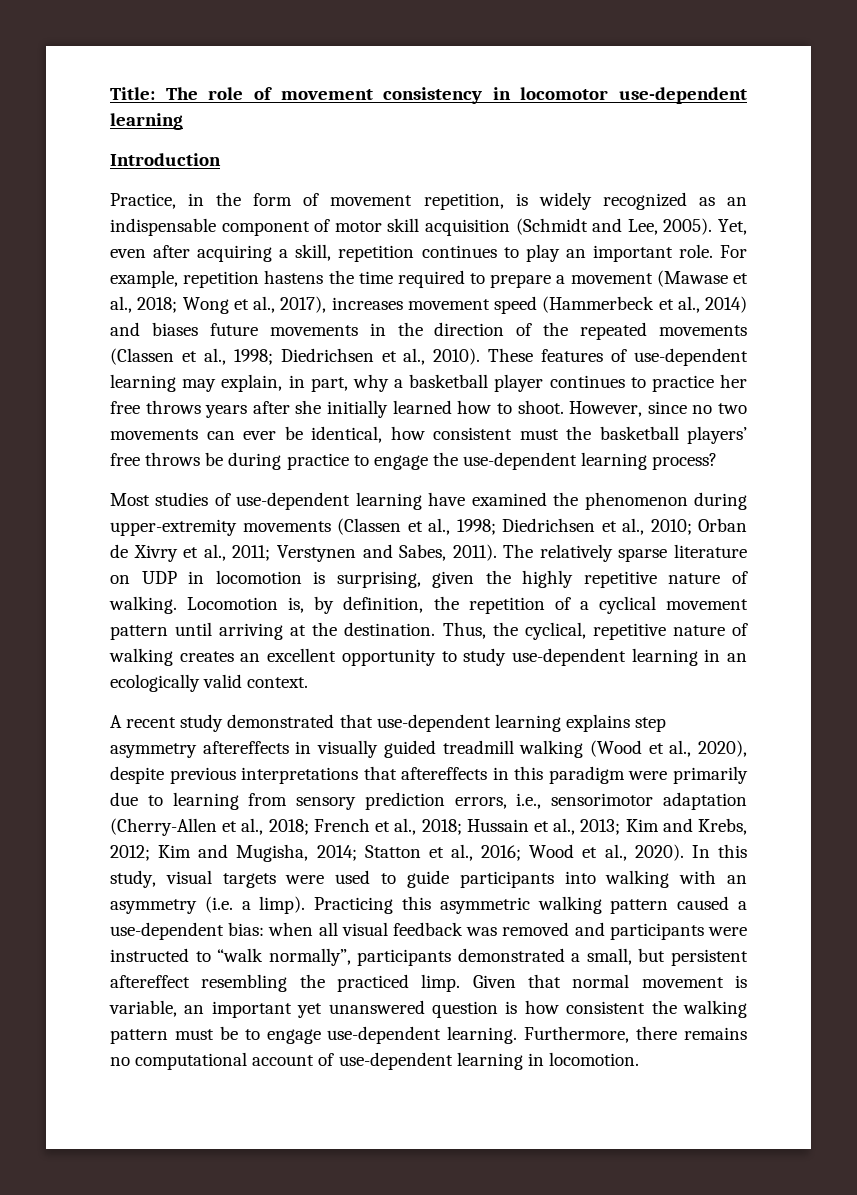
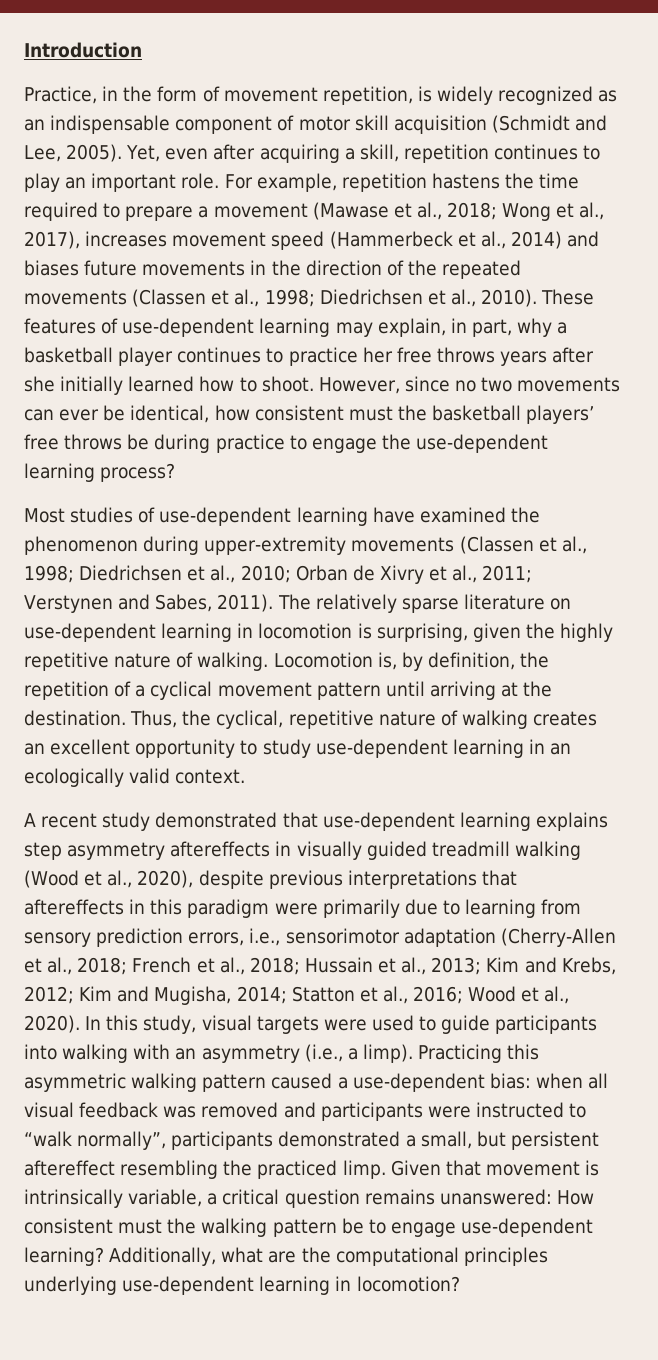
- Title: The role of movement consistency in locomotor use-dependent learning
- The relatively sparse literature on UDP in locomotion is surprising, given the highly repetitive nature of walking.
+ The relatively sparse literature on use-dependent learning in locomotion is surprising, given the highly repetitive nature of walking.
- In this study, visual targets were used to guide participants into walking with an asymmetry (i.e. a limp).
+ In this study, visual targets were used to guide participants into walking with an asymmetry (i.e., a limp).
- Given that normal movement is variable, an important yet unanswered question is how consistent the walking pattern must be to engage use-dependent learning. Furthermore, there remains no computational account of use-dependent learning in locomotion.
+ Given that movement is intrinsically variable, a critical question remains unanswered: How consistent must the walking pattern be to engage use-dependent learning? Additionally, what are the computational principles underlying use-dependent learning in locomotion?

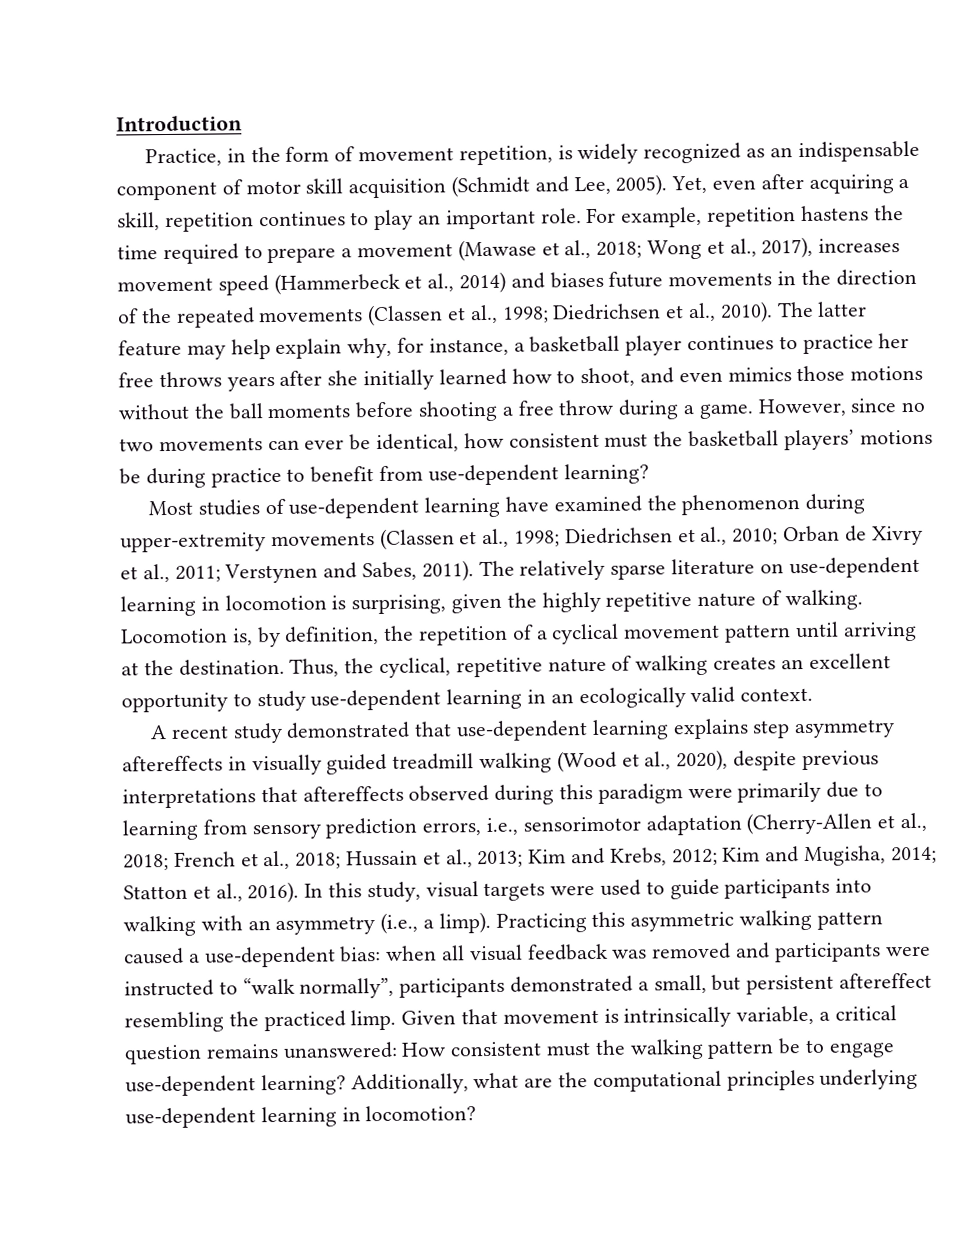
- These features of use-dependent learning may explain, in part, why a basketball player continues to practice her free throws years after she initially learned how to shoot.
+ The latter feature may help explain why, for instance, a basketball player continues to practice her free throws years after she initially learned how to shoot, and even mimics those motions without the ball moments before shooting a free throw during a game.
- However, since no two movements can ever be identical, how consistent must the basketball players’ free throws be during practice to engage the use-dependent learning process?
+ However, since no two movements can ever be identical, how consistent must the basketball players’ motions be during practice to benefit from use-dependent learning?
- A recent study demonstrated that use-dependent learning explains step asymmetry aftereffects in visually guided treadmill walking (Wood et al., 2020), despite previous interpretations that aftereffects in this paradigm were primarily due to learning from sensory prediction errors, i.e., sensorimotor adaptation (Cherry-Allen et al., 2018;
+ A recent study demonstrated that use-dependent learning explains step asymmetry aftereffects in visually guided treadmill walking (Wood et al., 2020), despite previous interpretations that aftereffects observed during this paradigm were primarily due to learning from sensory prediction errors, i.e., sensorimotor adaptation (Cherry-Allen et al., 2018;
- Statton et al., 2016; Wood et al., 2020).
+ Statton et al., 2016).

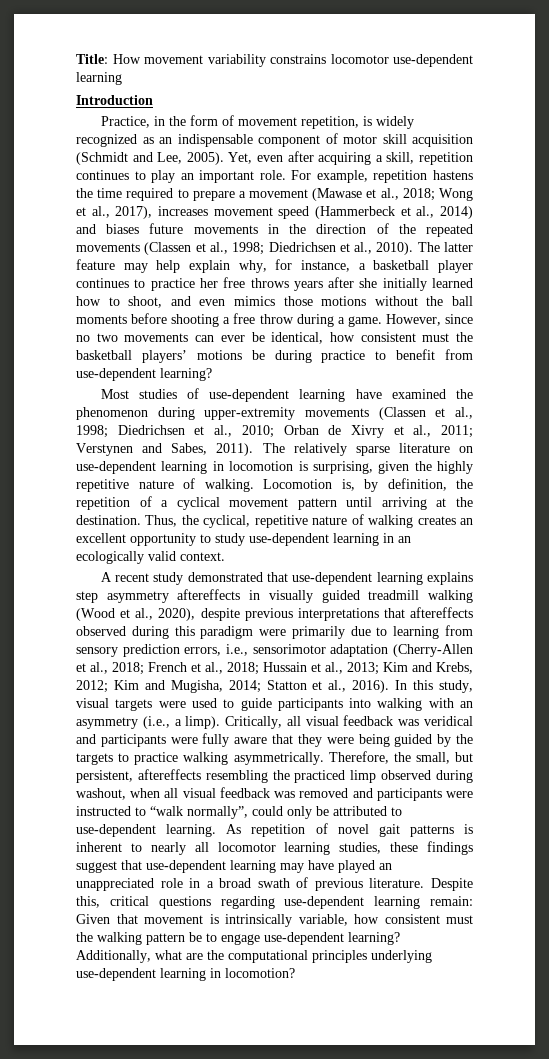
+ Title: How movement variability constrains locomotor use-dependent learning
- Practicing this asymmetric walking pattern caused a use-dependent bias: when all visual feedback was removed and participants were instructed to “walk normally”, participants demonstrated a small, but persistent aftereffect resembling the practiced limp. Given that movement is intrinsically variable, a critical question remains unanswered: How consistent must the walking pattern be to engage use-dependent learning?
+ Critically, all visual feedback was veridical and participants were fully aware that they were being guided by the targets to practice walking asymmetrically. Therefore, the small, but persistent, aftereffects resembling the practiced limp observed during washout, when all visual feedback was removed and participants were instructed to “walk normally”, could only be attributed to use-dependent learning. As repetition of novel gait patterns is inherent to nearly all locomotor learning studies, these findings suggest that use-dependent learning may have played an unappreciated role in a broad swath of previous literature. Despite this, critical questions regarding use-dependent learning remain: Given that movement is intrinsically variable, how consistent must the walking pattern be to engage use-dependent learning?

